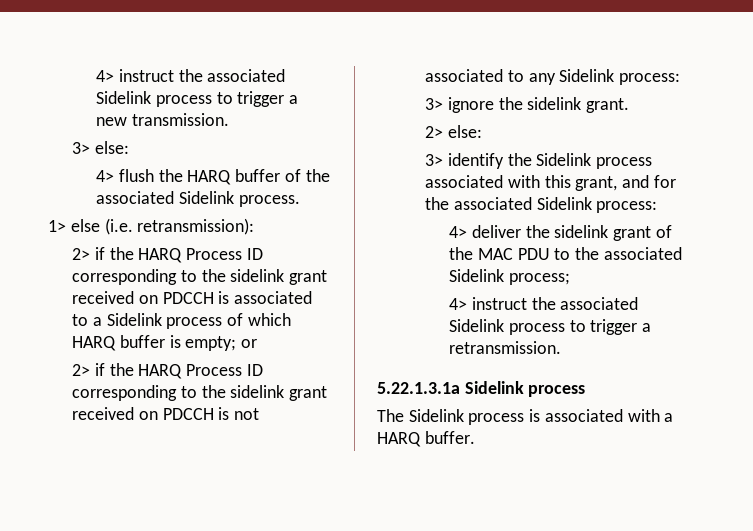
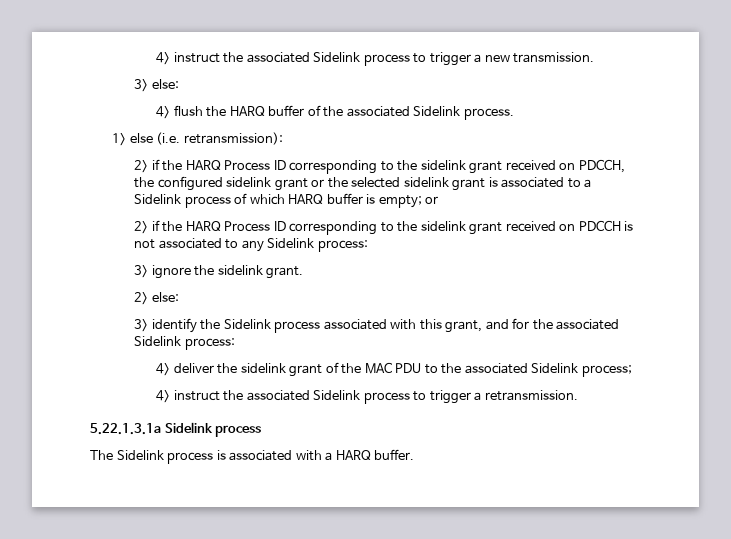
- 2> if the HARQ Process ID corresponding to the sidelink grant received on PDCCH is associated to a Sidelink process of which HARQ buffer is empty; or
+ 2> if the HARQ Process ID corresponding to the sidelink grant received on PDCCH, the configured sidelink grant or the selected sidelink grant is associated to a Sidelink process of which HARQ buffer is empty; or

